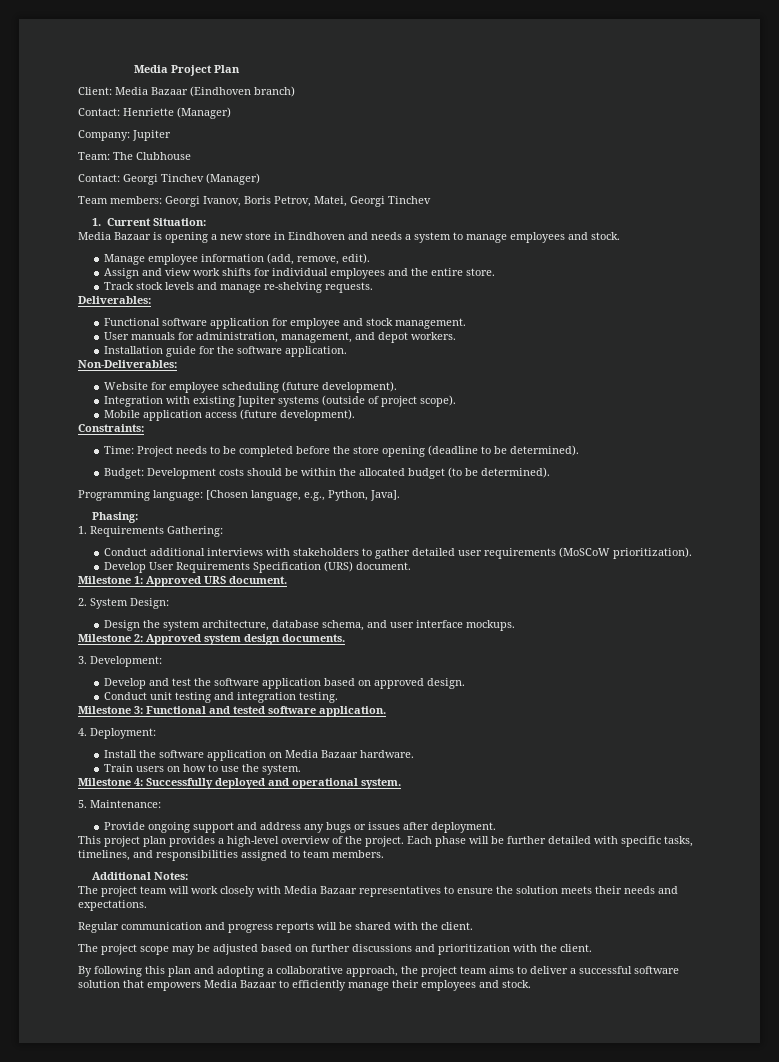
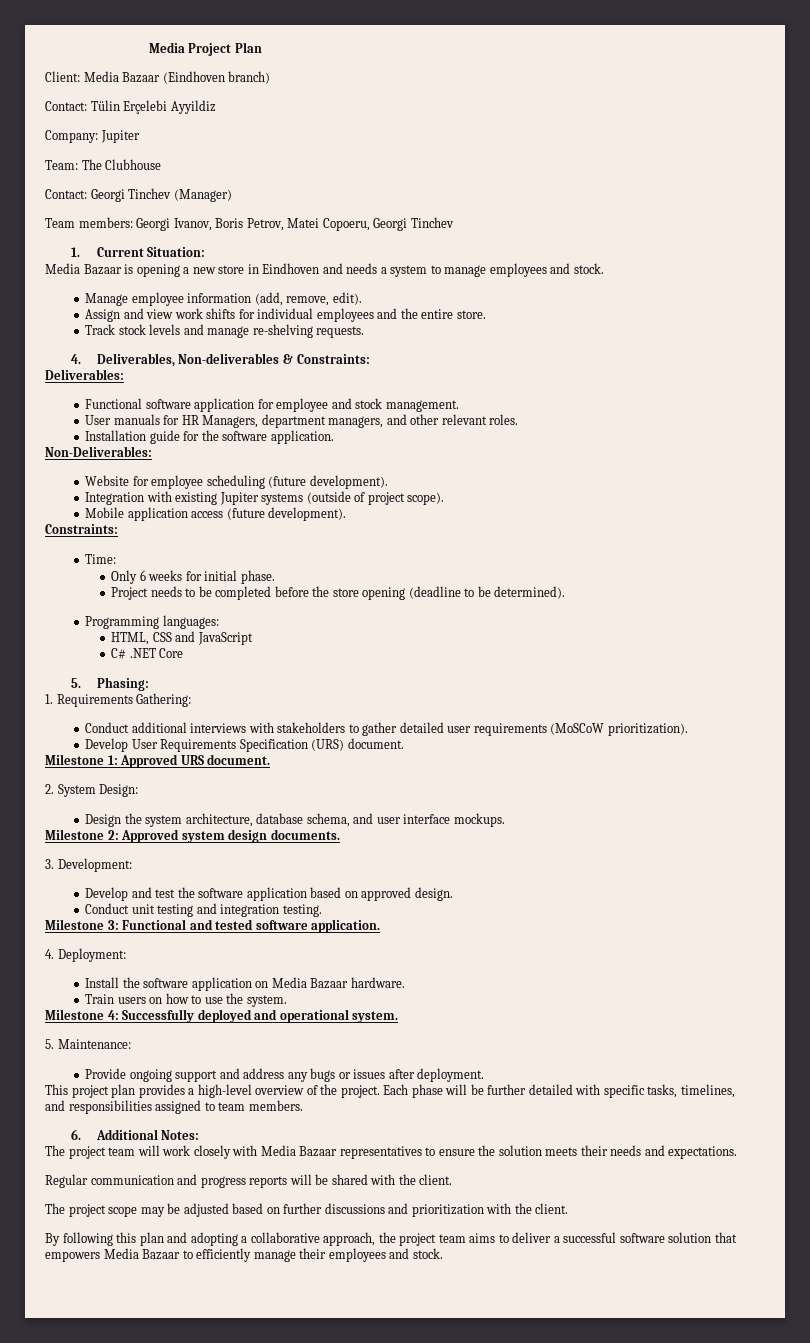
- Contact: Henriette (Manager)
+ Contact: Tülin Erçelebi Ayyildiz
- Team members: Georgi Ivanov, Boris Petrov, Matei, Georgi Tinchev
+ Team members: Georgi Ivanov, Boris Petrov, Matei Copoeru, Georgi Tinchev
+ 4. Deliverables, Non-deliverables & Constraints:
- User manuals for administration, management, and depot workers.
+ User manuals for HR Managers, department managers, and other relevant roles.
- Time: Project needs to be completed before the store opening (deadline to be determined).
+ Time:
+ Only 6 weeks for initial phase.
+ Project needs to be completed before the store opening (deadline to be determined).
- Budget: Development costs should be within the allocated budget (to be determined).
- Programming language: [Chosen language, e.g., Python, Java].
- Phasing:
+ Programming languages:
+ HTML, CSS and JavaScript
+ C# .NET Core
+ 5. Phasing:
- Additional Notes:
+ 6. Additional Notes:

